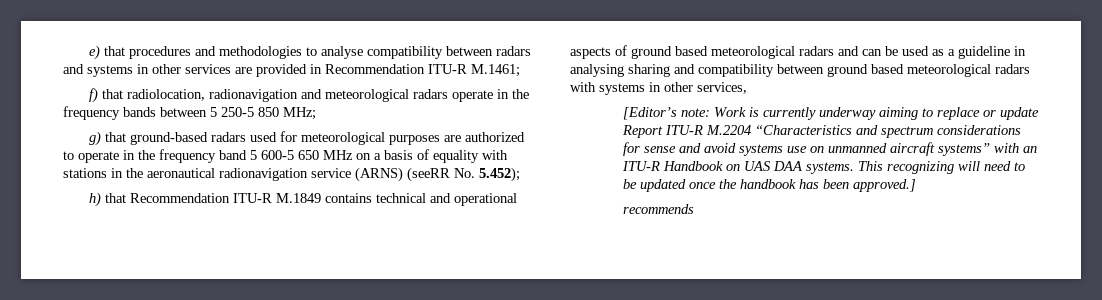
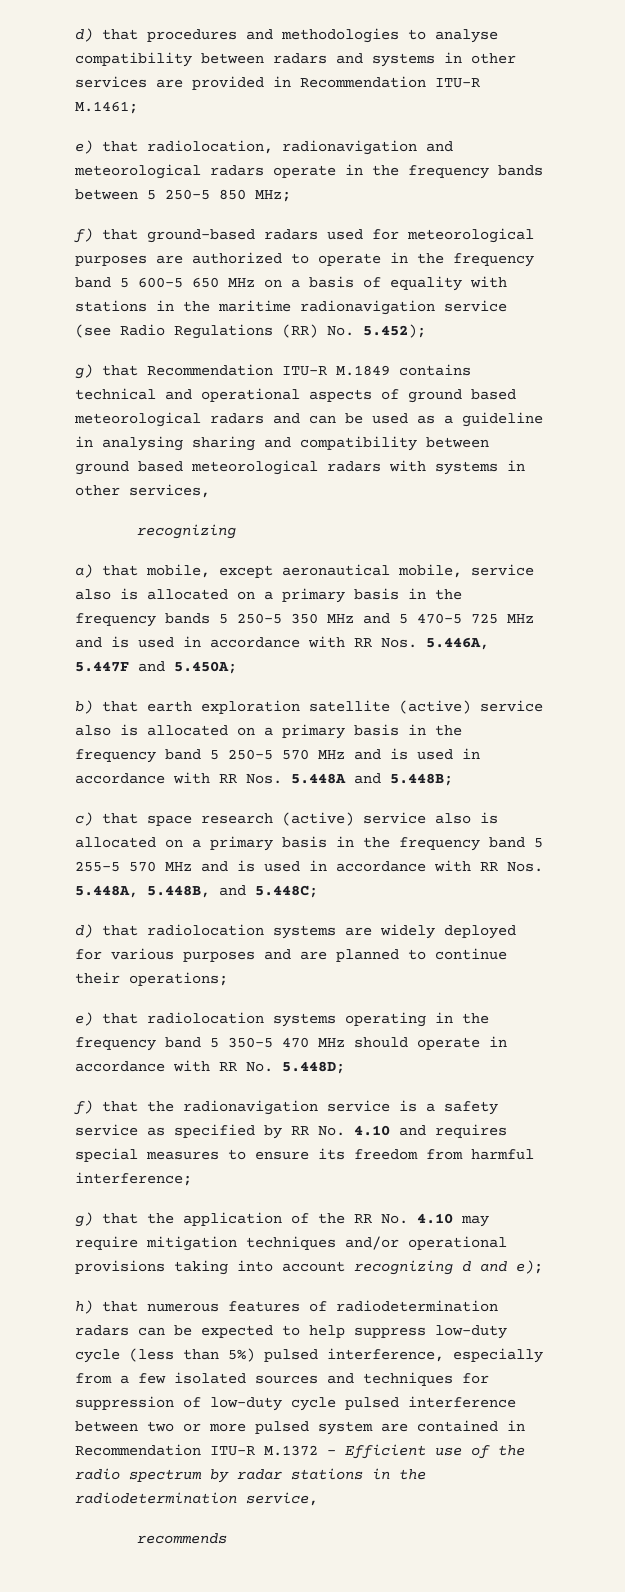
- e) that procedures and methodologies to analyse compatibility between radars and systems in other services are provided in Recommendation ITU-R M.1461;
+ d) that procedures and methodologies to analyse compatibility between radars and systems in other services are provided in Recommendation ITU-R M.1461;
- f) that radiolocation, radionavigation and meteorological radars operate in the frequency bands between 5 250-5 850 MHz;
+ e) that radiolocation, radionavigation and meteorological radars operate in the frequency bands between 5 250-5 850 MHz;
- g) that ground-based radars used for meteorological purposes are authorized to operate in the frequency band 5 600-5 650 MHz on a basis of equality with stations in the aeronautical radionavigation service (ARNS) (seeRR No. 5.452);
+ f) that ground-based radars used for meteorological purposes are authorized to operate in the frequency band 5 600-5 650 MHz on a basis of equality with stations in the maritime radionavigation service (see Radio Regulations (RR) No. 5.452);
- h) that Recommendation ITU-R M.1849 contains technical and operational aspects of ground based meteorological radars and can be used as a guideline in analysing sharing and compatibility between ground based meteorological radars with systems in other services,
- [Editor’s note: Work is currently underway aiming to replace or update Report ITU-R M.2204 “Characteristics and spectrum considerations for sense and avoid systems use on unmanned aircraft systems” with an ITU-R Handbook on UAS DAA systems. This recognizing will need to be updated once the handbook has been approved.]
+ g) that Recommendation ITU-R M.1849 contains technical and operational aspects of ground based meteorological radars and can be used as a guideline in analysing sharing and compatibility between ground based meteorological radars with systems in other services,
+ recognizing
+ a) that mobile, except aeronautical mobile, service also is allocated on a primary basis in the frequency bands 5 250-5 350 MHz and 5 470-5 725 MHz and is used in accordance with RR Nos. 5.446A, 5.447F and 5.450A;
+ b) that earth exploration satellite (active) service also is allocated on a primary basis in the frequency band 5 250-5 570 MHz and is used in accordance with RR Nos. 5.448A and 5.448B;
+ c) that space research (active) service also is allocated on a primary basis in the frequency band 5 255-5 570 MHz and is used in accordance with RR Nos. 5.448A, 5.448B, and 5.448C;
+ d) that radiolocation systems are widely deployed for various purposes and are planned to continue their operations;
+ e) that radiolocation systems operating in the frequency band 5 350-5 470 MHz should operate in accordance with RR No. 5.448D;
+ f) that the radionavigation service is a safety service as specified by RR No. 4.10 and requires special measures to ensure its freedom from harmful interference;
+ g) that the application of the RR No. 4.10 may require mitigation techniques and/or operational provisions taking into account recognizing d and e);
+ h) that numerous features of radiodetermination radars can be expected to help suppress low-duty cycle (less than 5%) pulsed interference, especially from a few isolated sources and techniques for suppression of low-duty cycle pulsed interference between two or more pulsed system are contained in Recommendation ITU-R M.1372 – Efficient use of the radio spectrum by radar stations in the radiodetermination service,

